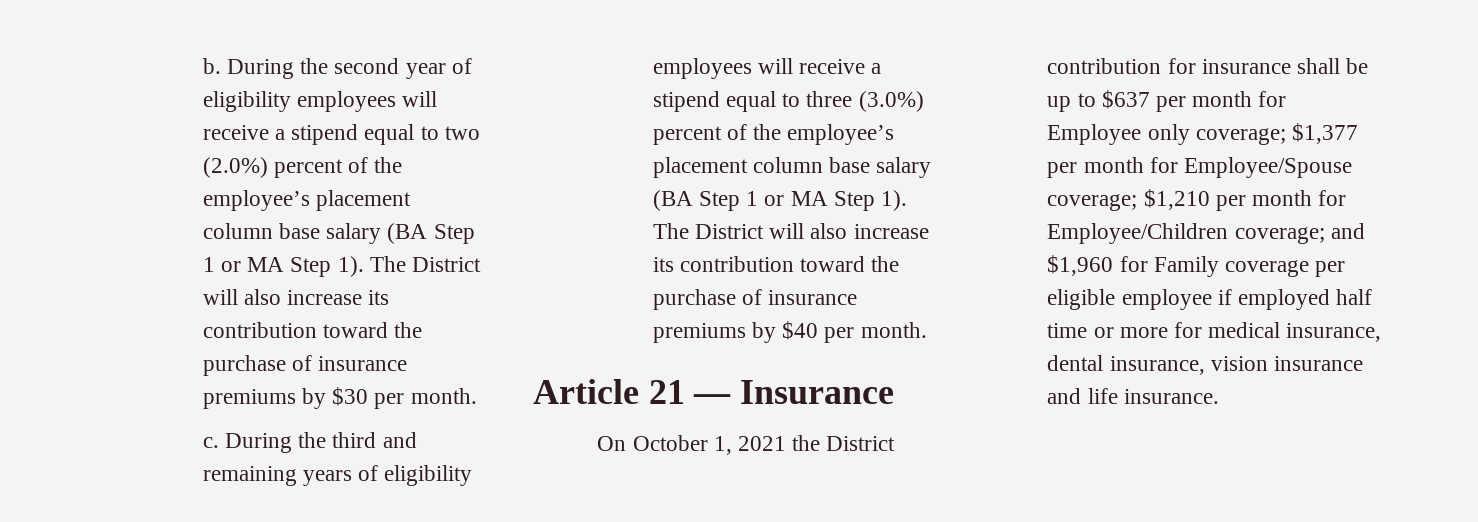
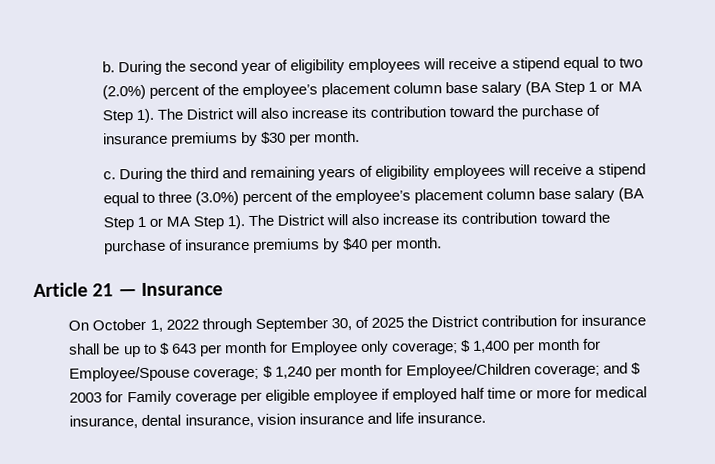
- On October 1, 2021 the District contribution for insurance shall be up to $637 per month for Employee only coverage; $1,377 per month for Employee/Spouse coverage; $1,210 per month for Employee/Children coverage; and $1,960 for Family coverage per eligible employee if employed half time or more for medical insurance, dental insurance, vision insurance and life insurance.
+ On October 1, 2022 through September 30, of 2025 the District contribution for insurance shall be up to $ 643 per month for Employee only coverage; $ 1,400 per month for Employee/Spouse coverage; $ 1,240 per month for Employee/Children coverage; and $ 2003 for Family coverage per eligible employee if employed half time or more for medical insurance, dental insurance, vision insurance and life insurance.

